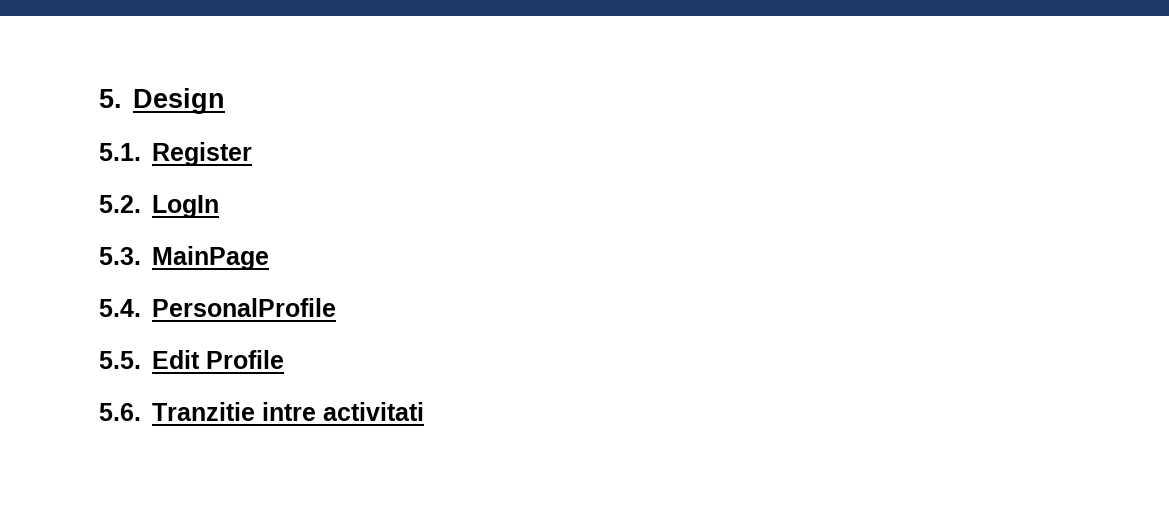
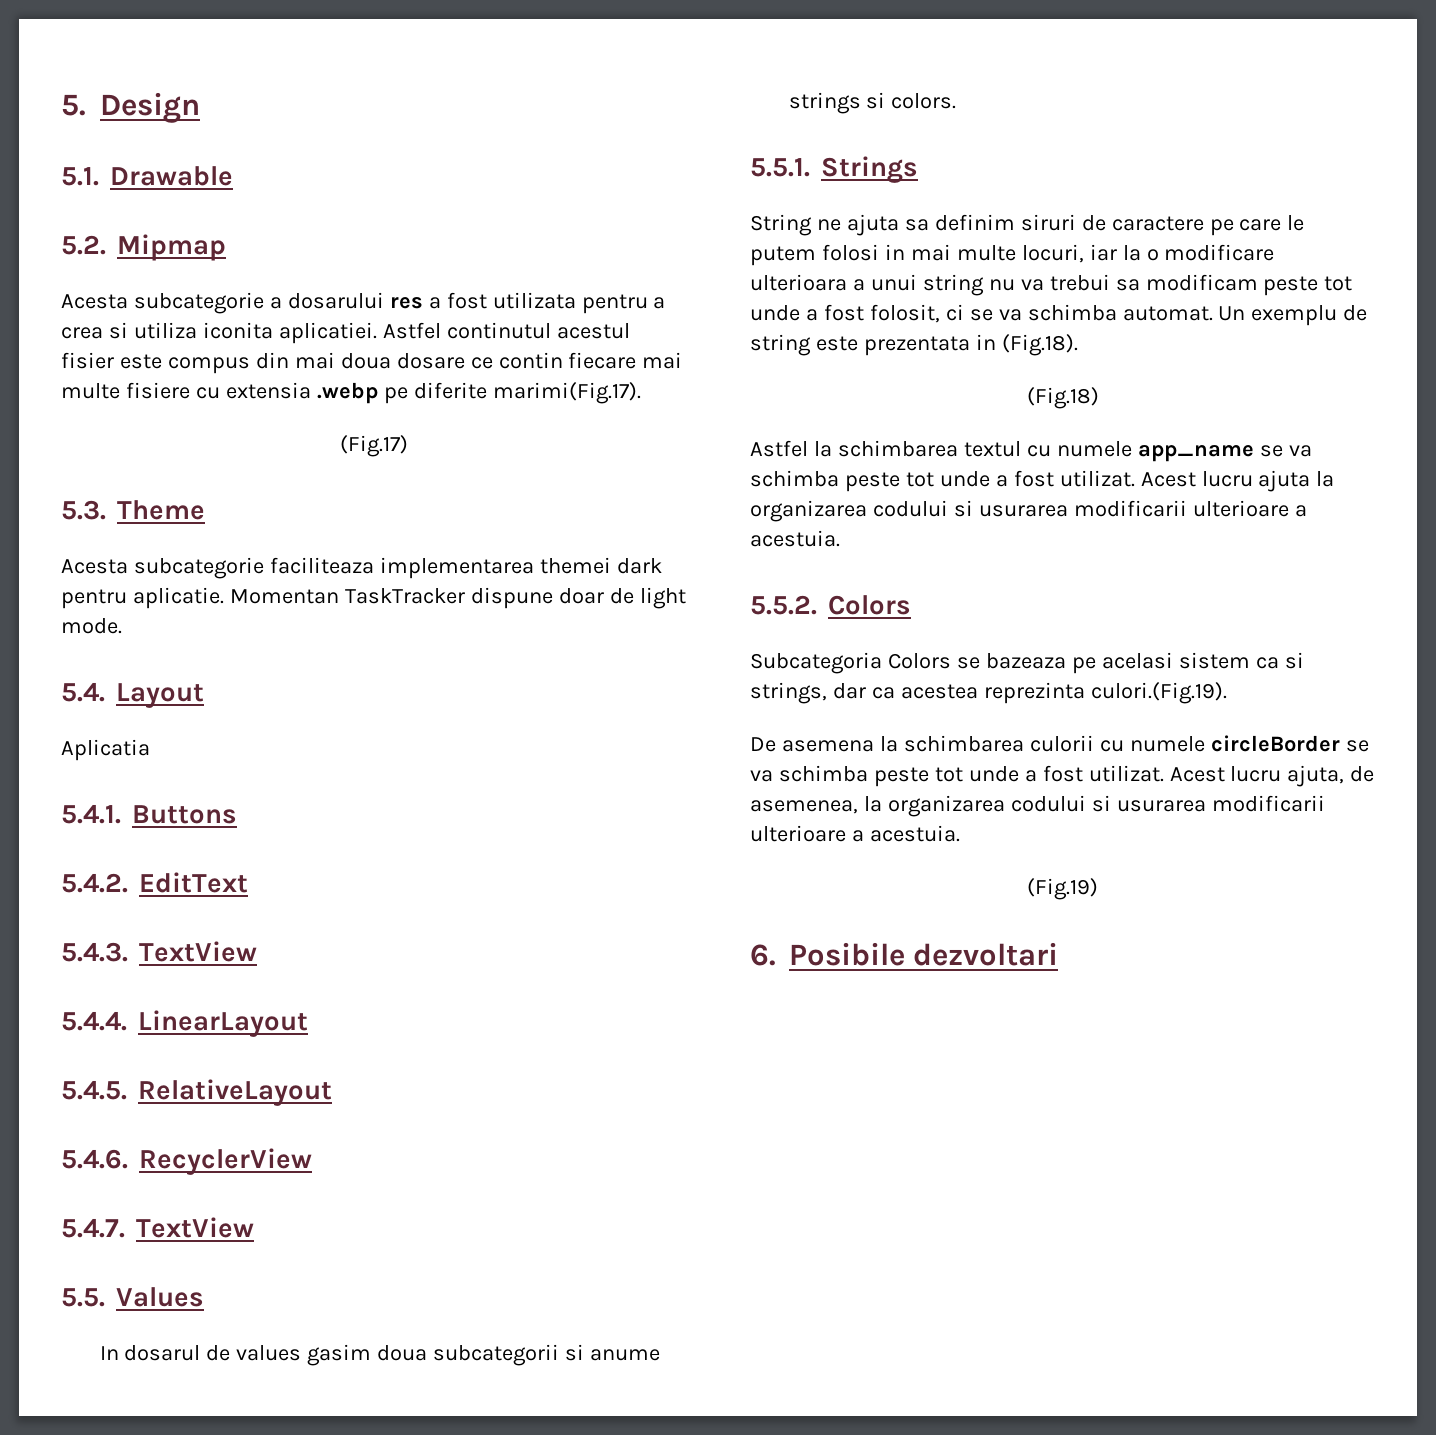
- 5.1. Register
+ 5.1. Drawable
- 5.2. LogIn
- 5.3. MainPage
- 5.4. PersonalProfile
- 5.5. Edit Profile
- 5.6. Tranzitie intre activitati
+ 5.2. Mipmap
+ Acesta subcategorie a dosarului res a fost utilizata pentru a crea si utiliza iconita aplicatiei. Astfel continutul acestul fisier este compus din mai doua dosare ce contin fiecare mai multe fisiere cu extensia .webp pe diferite marimi(Fig.17).
+ (Fig.17)
+ 5.3. Theme
+ Acesta subcategorie faciliteaza implementarea themei dark pentru aplicatie. Momentan TaskTracker dispune doar de light mode.
+ 5.4. Layout
+ Aplicatia
+ 5.4.1. Buttons
+ 5.4.2. EditText
+ 5.4.3. TextView
+ 5.4.4. LinearLayout
+ 5.4.5. RelativeLayout
+ 5.4.6. RecyclerView
+ 5.4.7. TextView
+ 5.5. Values
+ In dosarul de values gasim doua subcategorii si anume strings si colors.
+ 5.5.1. Strings
+ String ne ajuta sa definim siruri de caractere pe care le putem folosi in mai multe locuri, iar la o modificare ulterioara a unui string nu va trebui sa modificam peste tot unde a fost folosit, ci se va schimba automat. Un exemplu de string este prezentata in (Fig.18).
+ (Fig.18)
+ Astfel la schimbarea textul cu numele app_name se va schimba peste tot unde a fost utilizat. Acest lucru ajuta la organizarea codului si usurarea modificarii ulterioare a acestuia.
+ 5.5.2. Colors
+ Subcategoria Colors se bazeaza pe acelasi sistem ca si strings, dar ca acestea reprezinta culori.(Fig.19).
+ De asemena la schimbarea culorii cu numele circleBorder se va schimba peste tot unde a fost utilizat. Acest lucru ajuta, de asemenea, la organizarea codului si usurarea modificarii ulterioare a acestuia.
+ (Fig.19)
+ 6. Posibile dezvoltari

